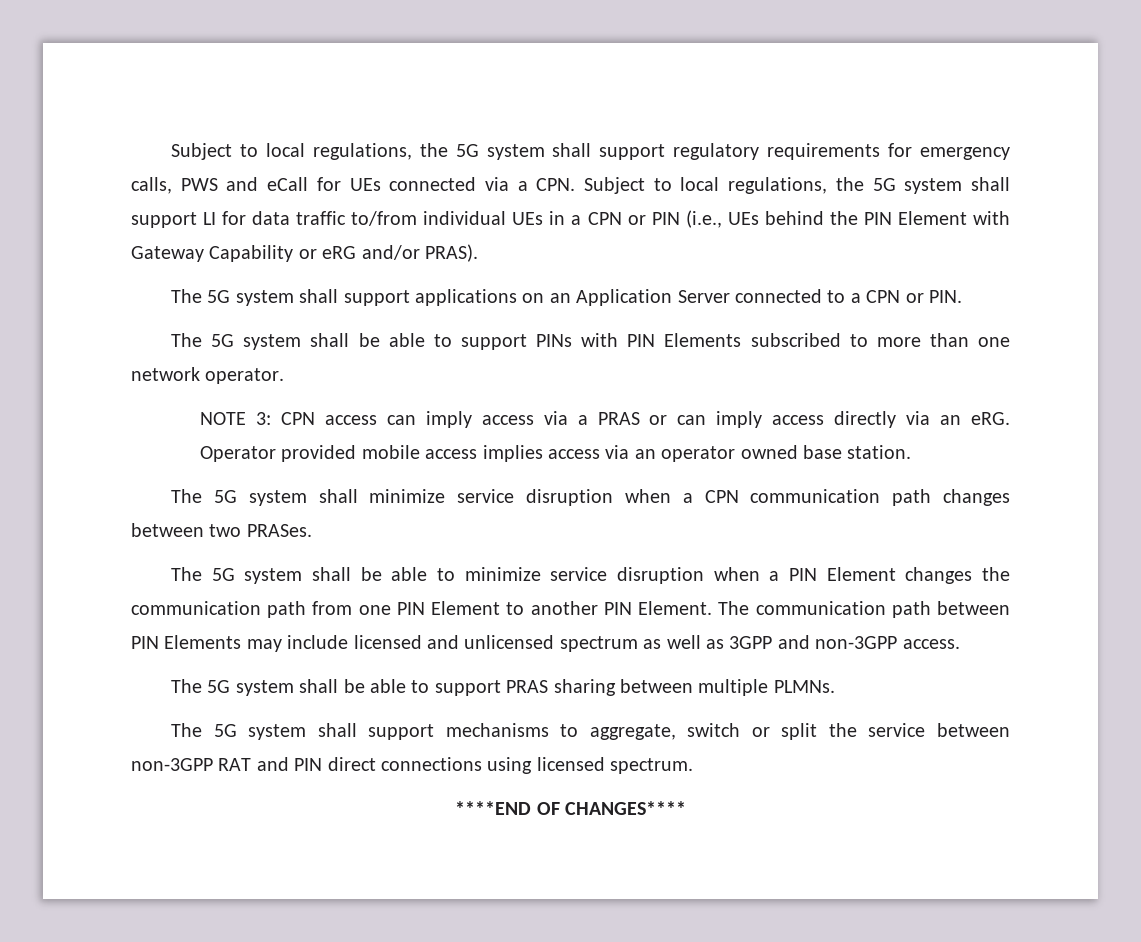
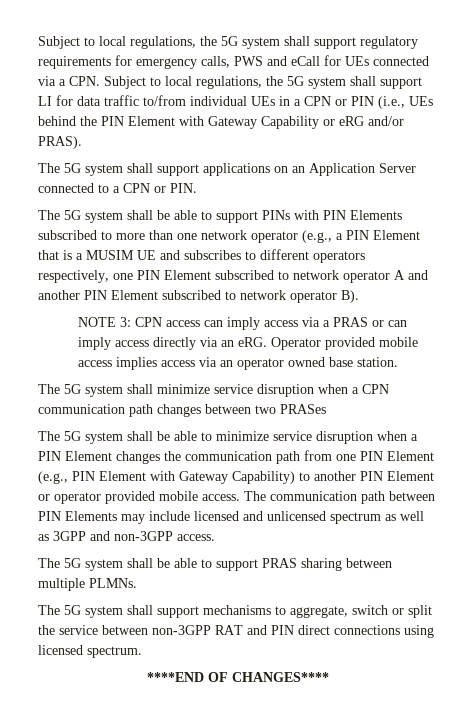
- The 5G system shall be able to support PINs with PIN Elements subscribed to more than one network operator.
+ The 5G system shall be able to support PINs with PIN Elements subscribed to more than one network operator (e.g., a PIN Element that is a MUSIM UE and subscribes to different operators respectively, one PIN Element subscribed to network operator A and another PIN Element subscribed to network operator B).
- The 5G system shall minimize service disruption when a CPN communication path changes between two PRASes.
+ The 5G system shall minimize service disruption when a CPN communication path changes between two PRASes
- The 5G system shall be able to minimize service disruption when a PIN Element changes the communication path from one PIN Element to another PIN Element.
+ The 5G system shall be able to minimize service disruption when a PIN Element changes the communication path from one PIN Element (e.g., PIN Element with Gateway Capability) to another PIN Element or operator provided mobile access.

